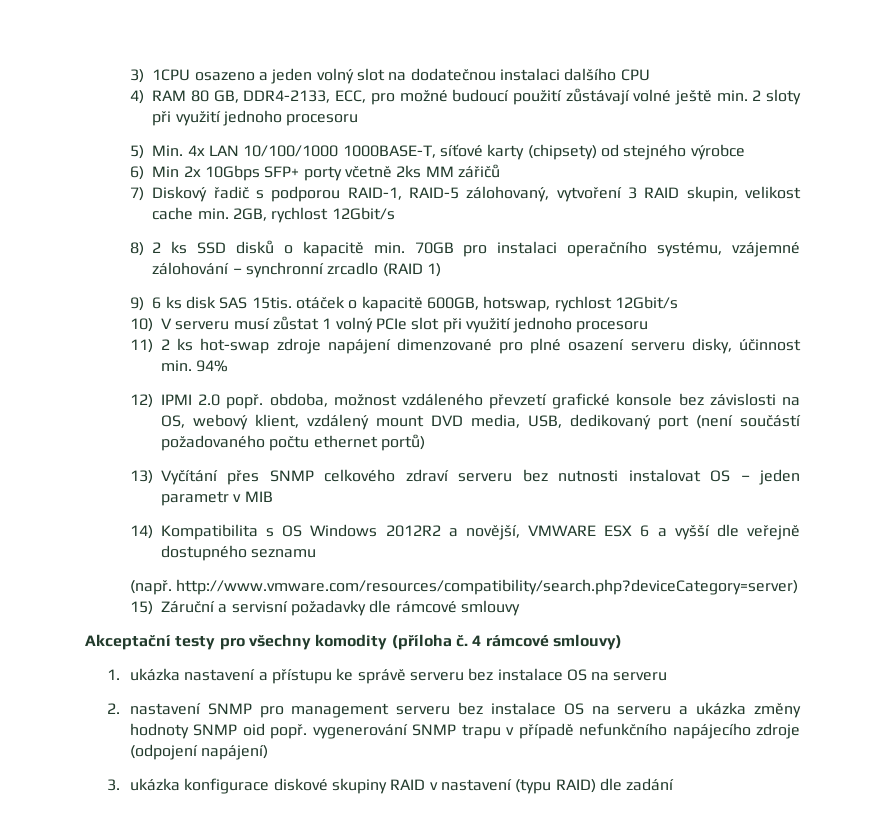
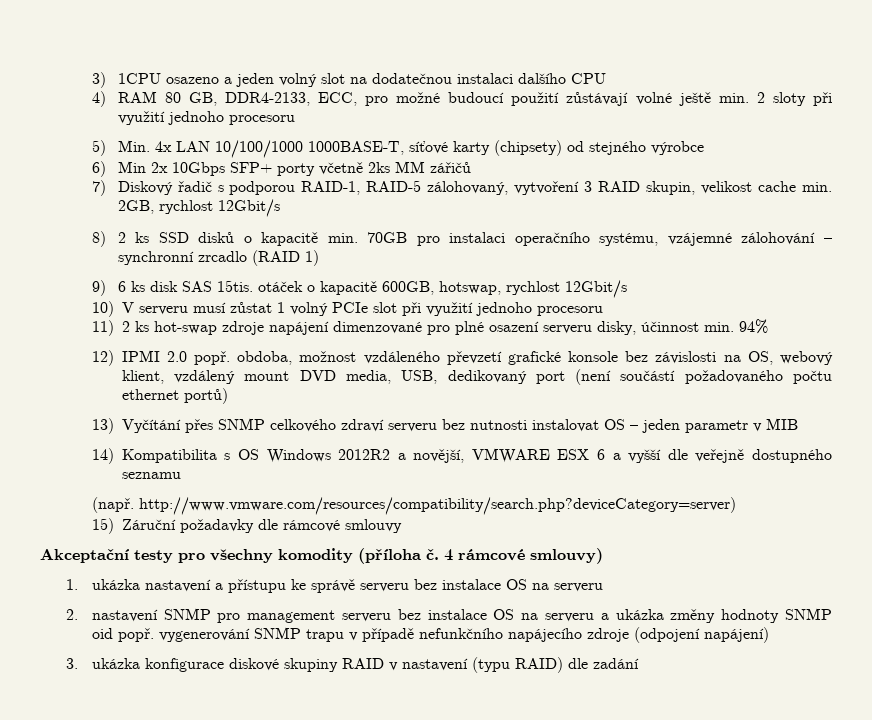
- 15) Záruční a servisní požadavky dle rámcové smlouvy
+ 15) Záruční požadavky dle rámcové smlouvy

